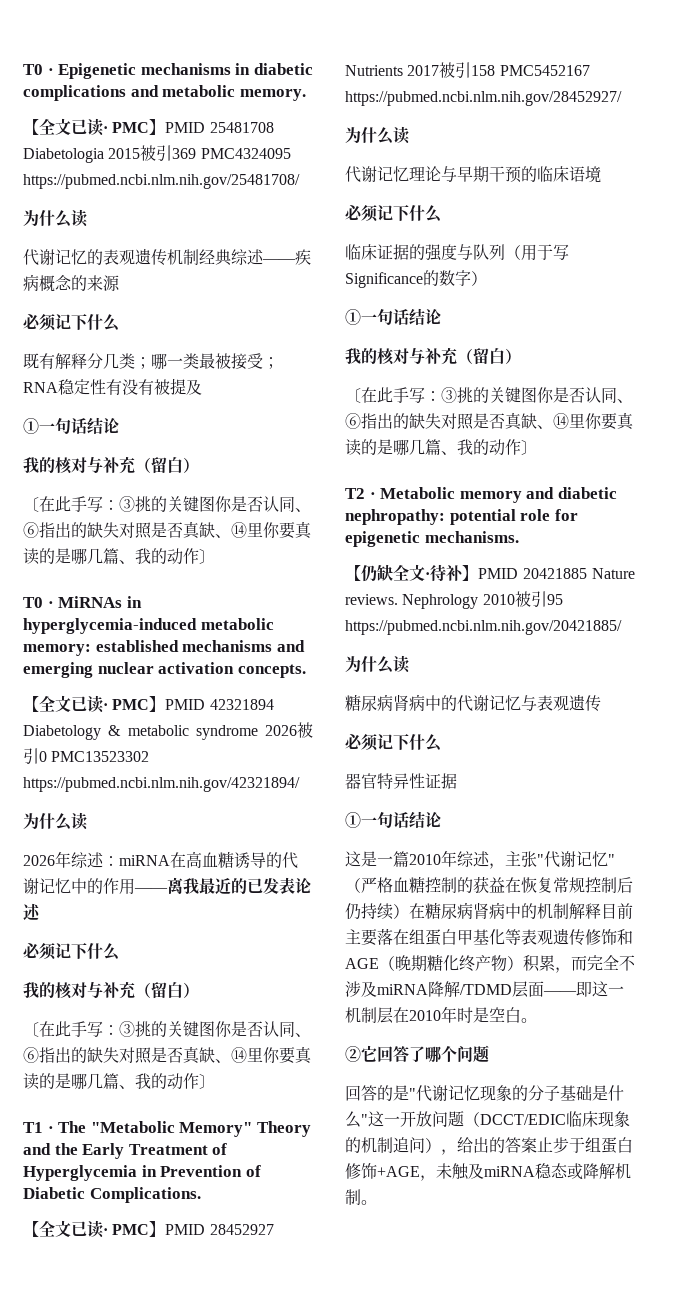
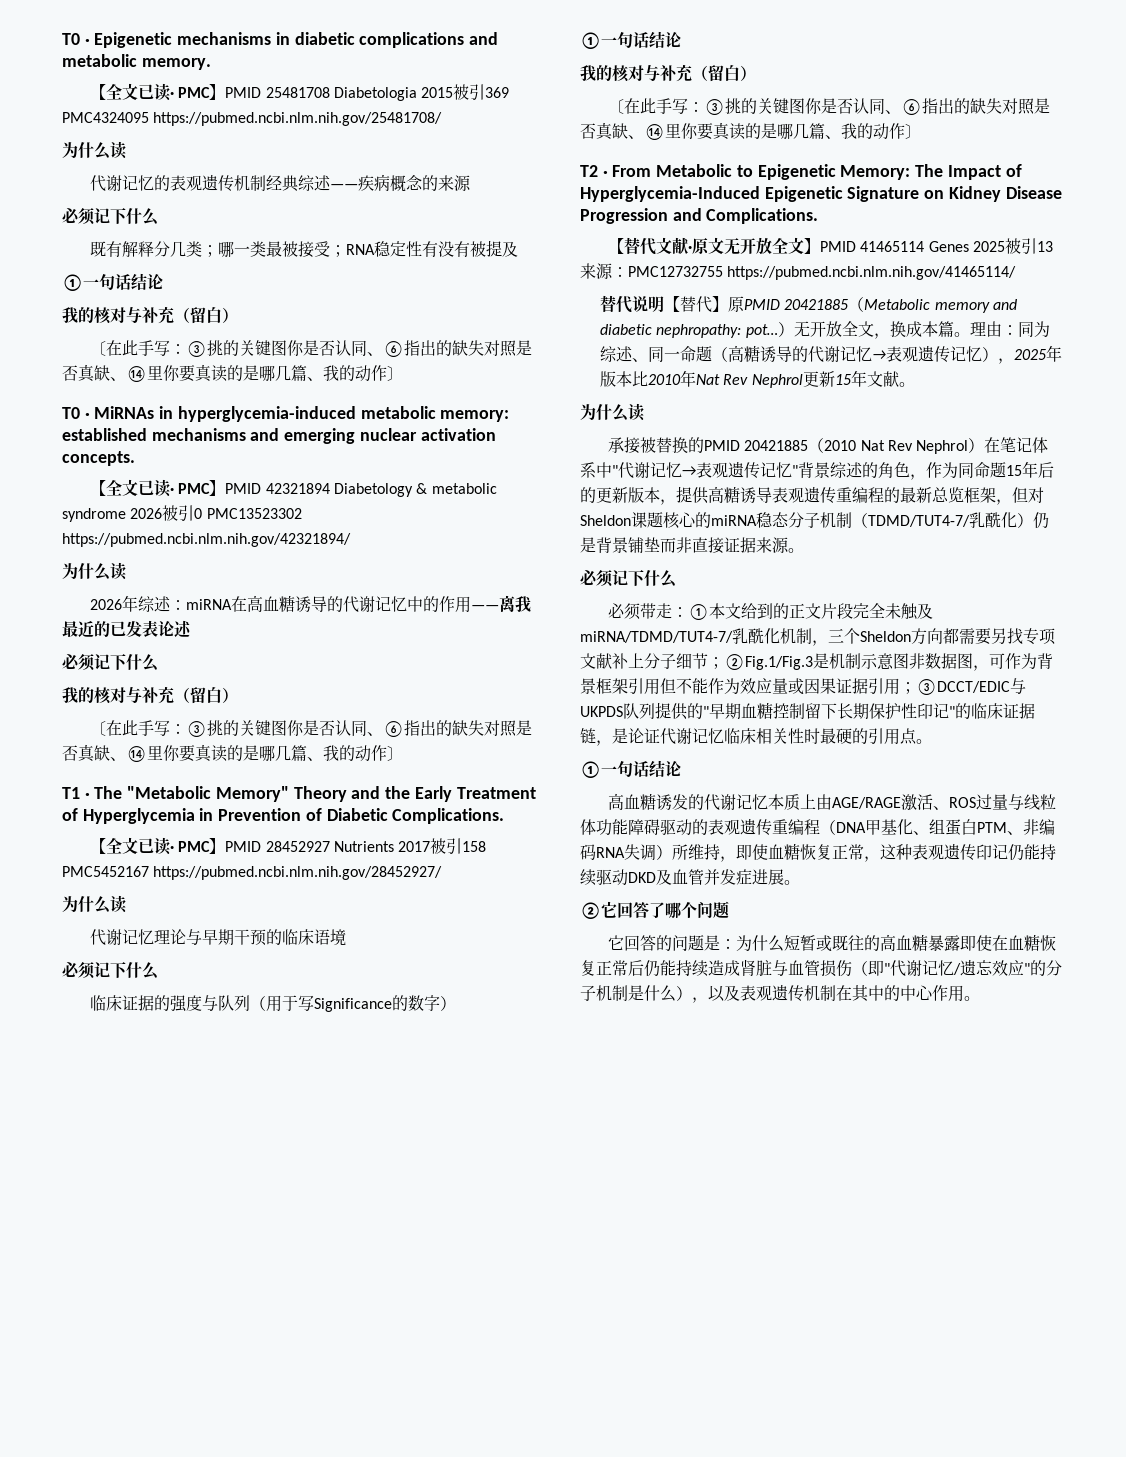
- T2 · Metabolic memory and diabetic nephropathy: potential role for epigenetic mechanisms.
- 【仍缺全文·待补】PMID 20421885 Nature reviews. Nephrology 2010被引95 https://pubmed.ncbi.nlm.nih.gov/20421885/
+ T2 · From Metabolic to Epigenetic Memory: The Impact of Hyperglycemia-Induced Epigenetic Signature on Kidney Disease Progression and Complications.
+ 【替代文献·原文无开放全文】PMID 41465114 Genes 2025被引13来源：PMC12732755 https://pubmed.ncbi.nlm.nih.gov/41465114/
+ 替代说明【替代】原PMID 20421885（Metabolic memory and diabetic nephropathy: pot…）无开放全文，换成本篇。理由：同为综述、同一命题（高糖诱导的代谢记忆→表观遗传记忆），2025年版本比2010年Nat Rev Nephrol更新15年文献。
  为什么读
- 糖尿病肾病中的代谢记忆与表观遗传
+ 承接被替换的PMID 20421885（2010 Nat Rev Nephrol）在笔记体系中"代谢记忆→表观遗传记忆"背景综述的角色，作为同命题15年后的更新版本，提供高糖诱导表观遗传重编程的最新总览框架，但对Sheldon课题核心的miRNA稳态分子机制（TDMD/TUT4-7/乳酰化）仍是背景铺垫而非直接证据来源。
  必须记下什么
- 器官特异性证据
+ 必须带走：①本文给到的正文片段完全未触及miRNA/TDMD/TUT4-7/乳酰化机制，三个Sheldon方向都需要另找专项文献补上分子细节；②Fig.1/Fig.3是机制示意图非数据图，可作为背景框架引用但不能作为效应量或因果证据引用；③DCCT/EDIC与UKPDS队列提供的"早期血糖控制留下长期保护性印记"的临床证据链，是论证代谢记忆临床相关性时最硬的引用点。
  ①一句话结论
- 这是一篇2010年综述，主张"代谢记忆"（严格血糖控制的获益在恢复常规控制后仍持续）在糖尿病肾病中的机制解释目前主要落在组蛋白甲基化等表观遗传修饰和AGE（晚期糖化终产物）积累，而完全不涉及miRNA降解/TDMD层面——即这一机制层在2010年时是空白。
+ 高血糖诱发的代谢记忆本质上由AGE/RAGE激活、ROS过量与线粒体功能障碍驱动的表观遗传重编程（DNA甲基化、组蛋白PTM、非编码RNA失调）所维持，即使血糖恢复正常，这种表观遗传印记仍能持续驱动DKD及血管并发症进展。
- 回答的是"代谢记忆现象的分子基础是什么"这一开放问题（DCCT/EDIC临床现象的机制追问），给出的答案止步于组蛋白修饰+AGE，未触及miRNA稳态或降解机制。
+ 它回答的问题是：为什么短暂或既往的高血糖暴露即使在血糖恢复正常后仍能持续造成肾脏与血管损伤（即"代谢记忆/遗忘效应"的分子机制是什么），以及表观遗传机制在其中的中心作用。

